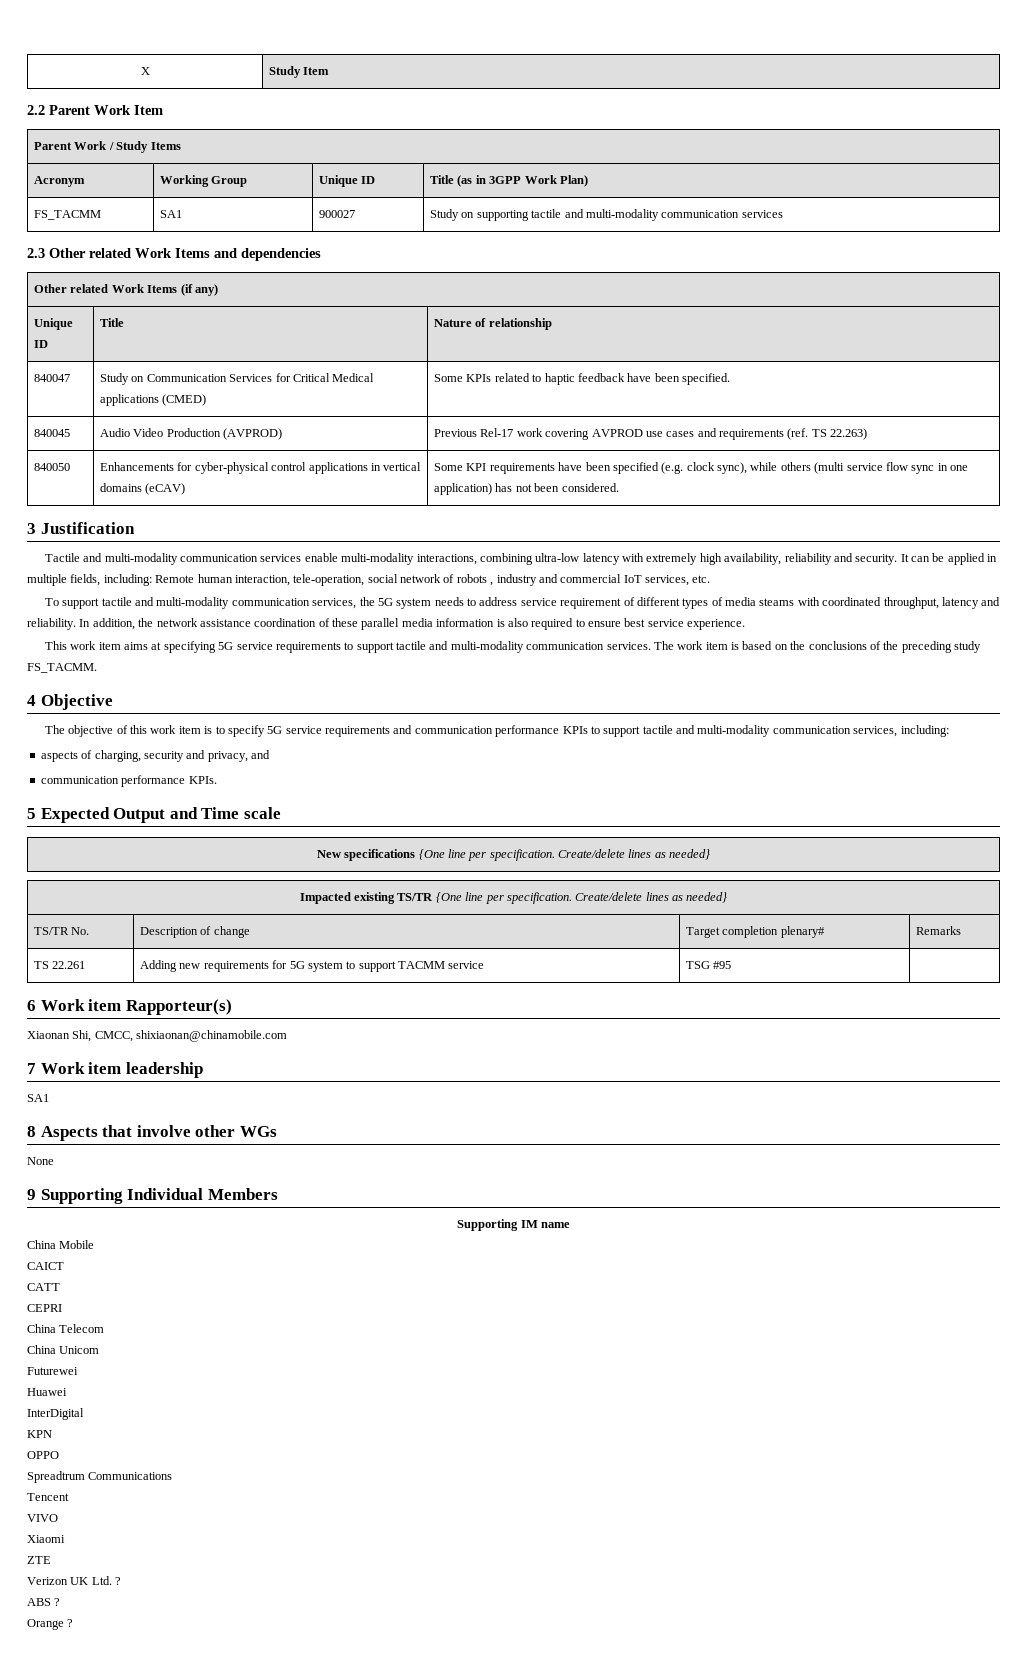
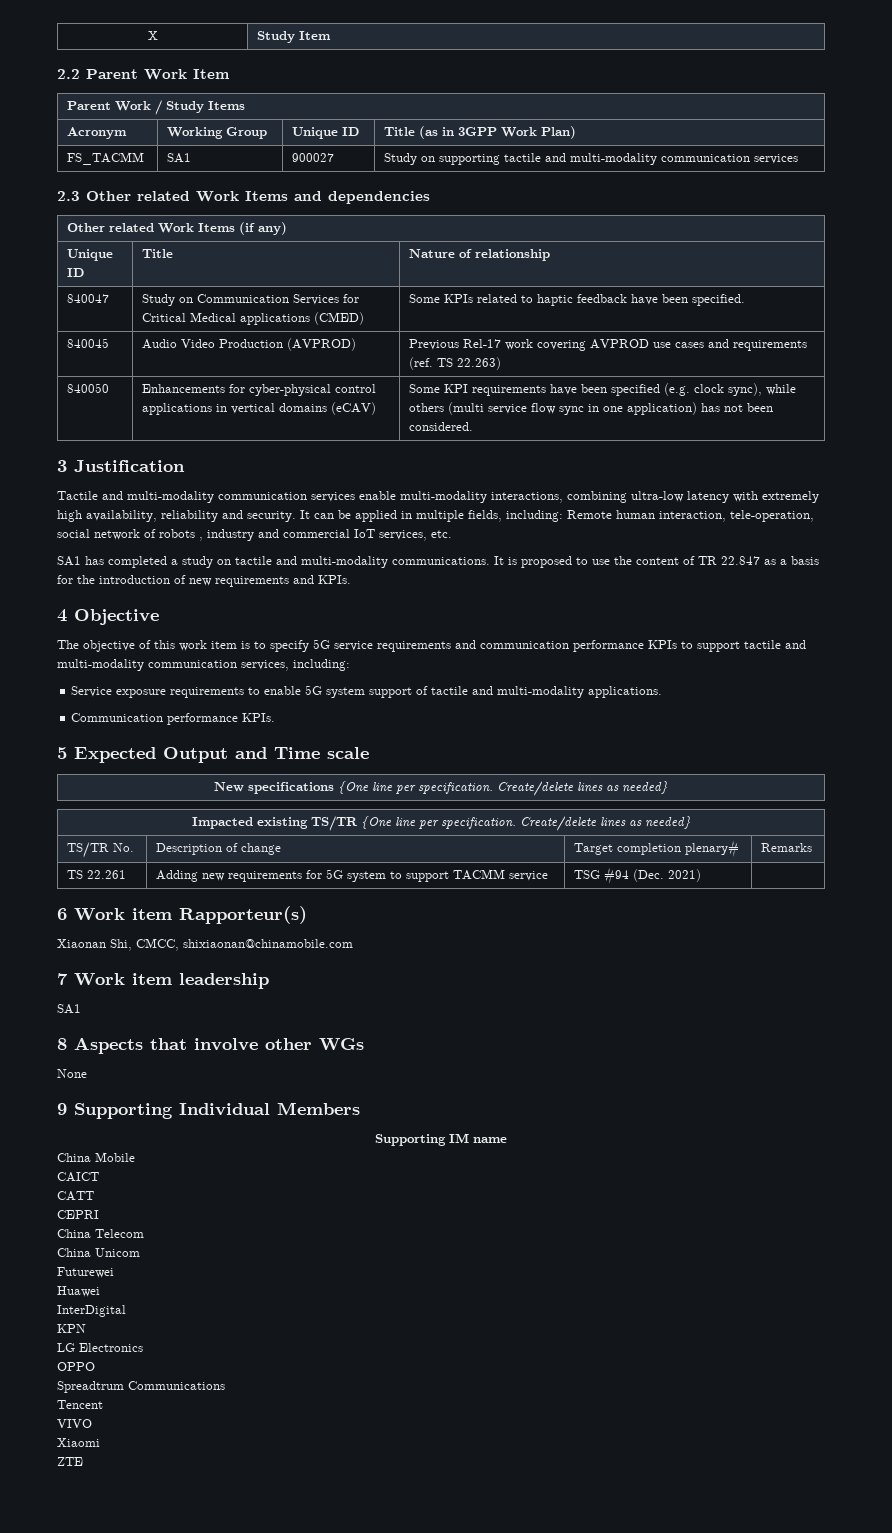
- To support tactile and multi-modality communication services, the 5G system needs to address service requirement of different types of media steams with coordinated throughput, latency and reliability. In addition, the network assistance coordination of these parallel media information is also required to ensure best service experience.
- This work item aims at specifying 5G service requirements to support tactile and multi-modality communication services. The work item is based on the conclusions of the preceding study FS_TACMM.
+ SA1 has completed a study on tactile and multi-modality communications. It is proposed to use the content of TR 22.847 as a basis for the introduction of new requirements and KPIs.
- aspects of charging, security and privacy, and
- communication performance KPIs.
+ Service exposure requirements to enable 5G system support of tactile and multi-modality applications.
+ Communication performance KPIs.
- TS 22.261 | Adding new requirements for 5G system to support TACMM service | TSG #95 |
+ TS 22.261 | Adding new requirements for 5G system to support TACMM service | TSG #94 (Dec. 2021) |
+ LG Electronics
- Verizon UK Ltd. ?
- ABS ?
- Orange ?

